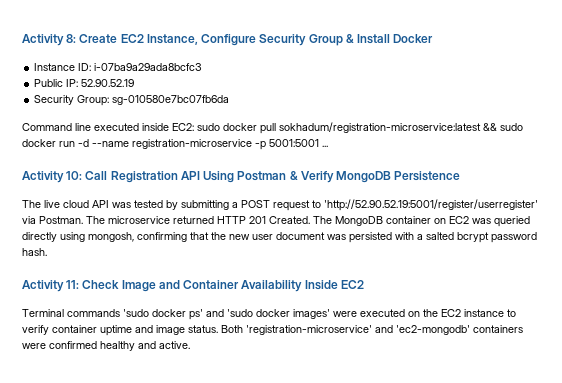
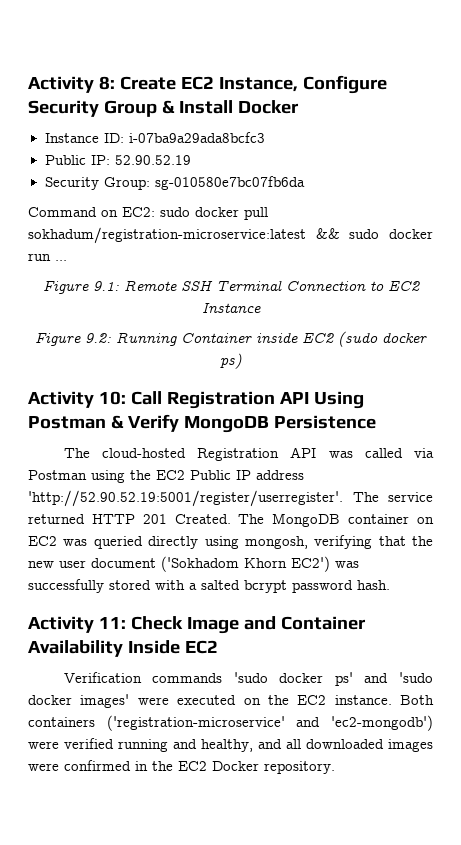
- Command line executed inside EC2: sudo docker pull sokhadum/registration-microservice:latest && sudo docker run -d --name registration-microservice -p 5001:5001 ...
+ Command on EC2: sudo docker pull sokhadum/registration-microservice:latest && sudo docker run ...
+ Figure 9.1: Remote SSH Terminal Connection to EC2 Instance
+ Figure 9.2: Running Container inside EC2 (sudo docker ps)
- The live cloud API was tested by submitting a POST request to 'http://52.90.52.19:5001/register/userregister' via Postman. The microservice returned HTTP 201 Created.
+ The cloud-hosted Registration API was called via Postman using the EC2 Public IP address 'http://52.90.52.19:5001/register/userregister'. The service returned HTTP 201 Created.
- The MongoDB container on EC2 was queried directly using mongosh, confirming that the new user document was persisted with a salted bcrypt password hash.
+ The MongoDB container on EC2 was queried directly using mongosh, verifying that the new user document ('Sokhadom Khorn EC2') was successfully stored with a salted bcrypt password hash.
- Terminal commands 'sudo docker ps' and 'sudo docker images' were executed on the EC2 instance to verify container uptime and image status. Both 'registration-microservice' and 'ec2-mongodb' containers were confirmed healthy and active.
+ Verification commands 'sudo docker ps' and 'sudo docker images' were executed on the EC2 instance. Both containers ('registration-microservice' and 'ec2-mongodb') were verified running and healthy, and all downloaded images were confirmed in the EC2 Docker repository.

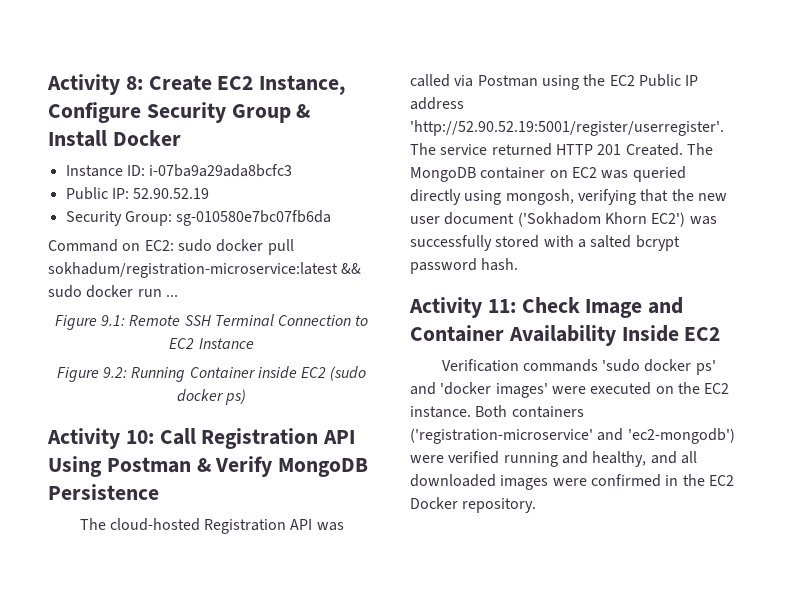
- Verification commands 'sudo docker ps' and 'sudo docker images' were executed on the EC2 instance.
+ Verification commands 'sudo docker ps' and 'docker images' were executed on the EC2 instance.

